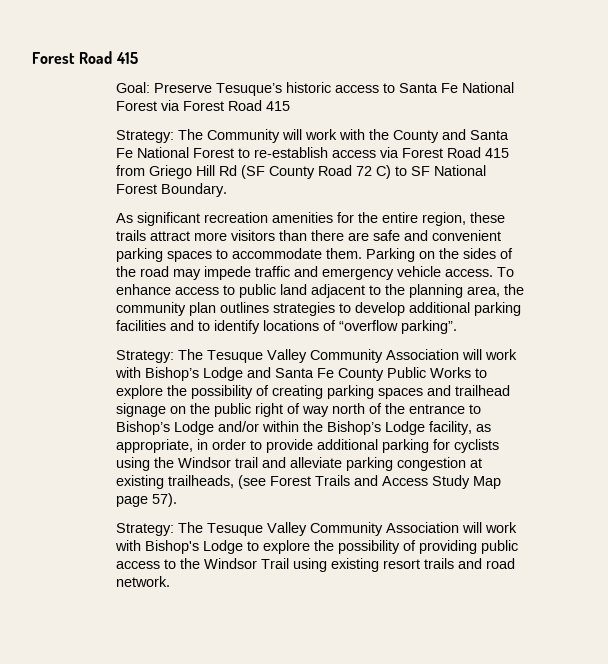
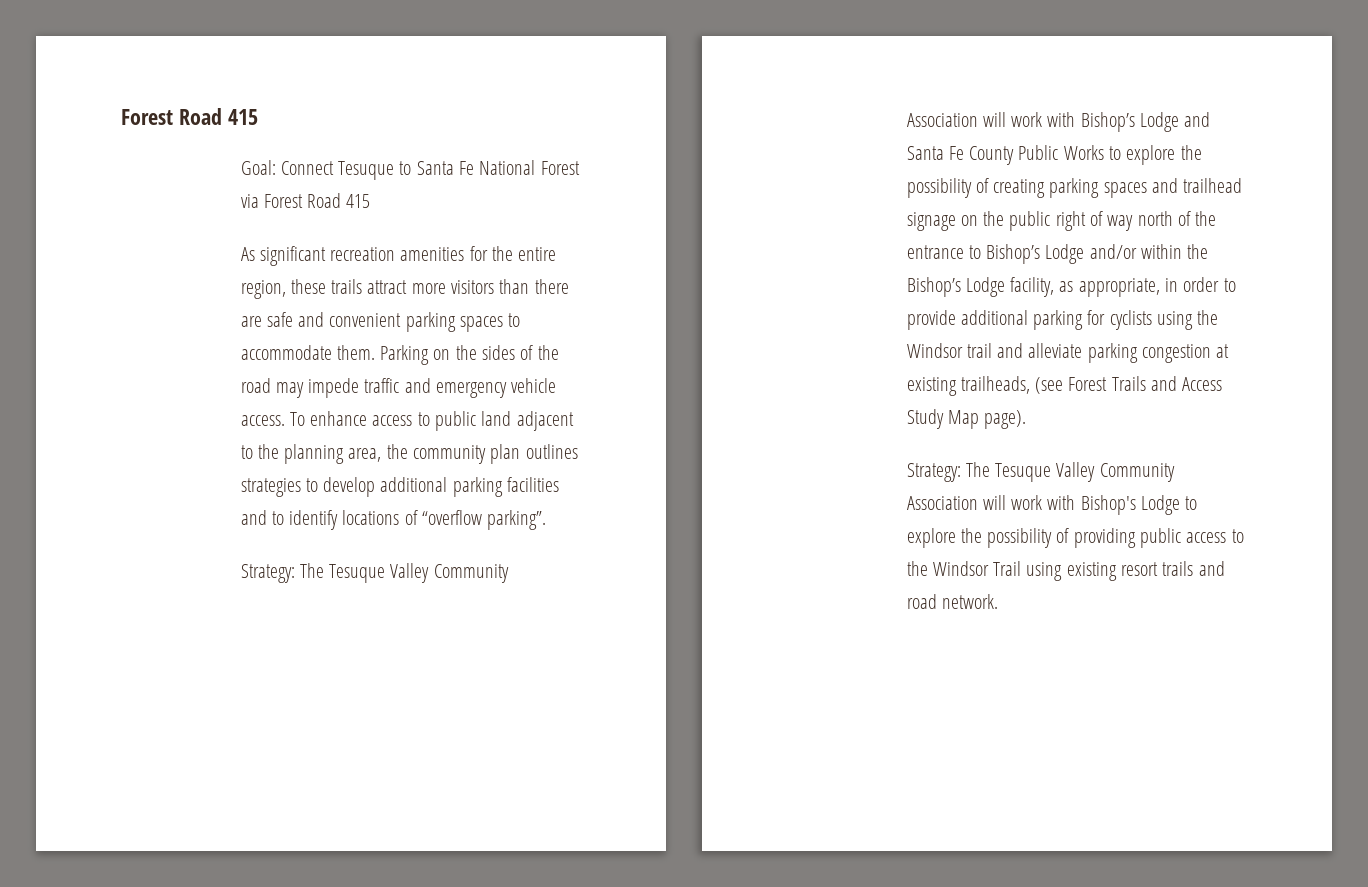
- Goal: Preserve Tesuque’s historic access to Santa Fe National Forest via Forest Road 415
+ Goal: Connect Tesuque to Santa Fe National Forest via Forest Road 415
- Strategy: The Community will work with the County and Santa Fe National Forest to re-establish access via Forest Road 415 from Griego Hill Rd (SF County Road 72 C) to SF National Forest Boundary.
- The Tesuque Valley Community Association will work with Bishop’s Lodge and Santa Fe County Public Works to explore the possibility of creating parking spaces and trailhead signage on the public right of way north of the entrance to Bishop’s Lodge and/or within the Bishop’s Lodge facility, as appropriate, in order to provide additional parking for cyclists using the Windsor trail and alleviate parking congestion at existing trailheads, (see Forest Trails and Access Study Map page 57).
+ The Tesuque Valley Community Association will work with Bishop’s Lodge and Santa Fe County Public Works to explore the possibility of creating parking spaces and trailhead signage on the public right of way north of the entrance to Bishop’s Lodge and/or within the Bishop’s Lodge facility, as appropriate, in order to provide additional parking for cyclists using the Windsor trail and alleviate parking congestion at existing trailheads, (see Forest Trails and Access Study Map page).

